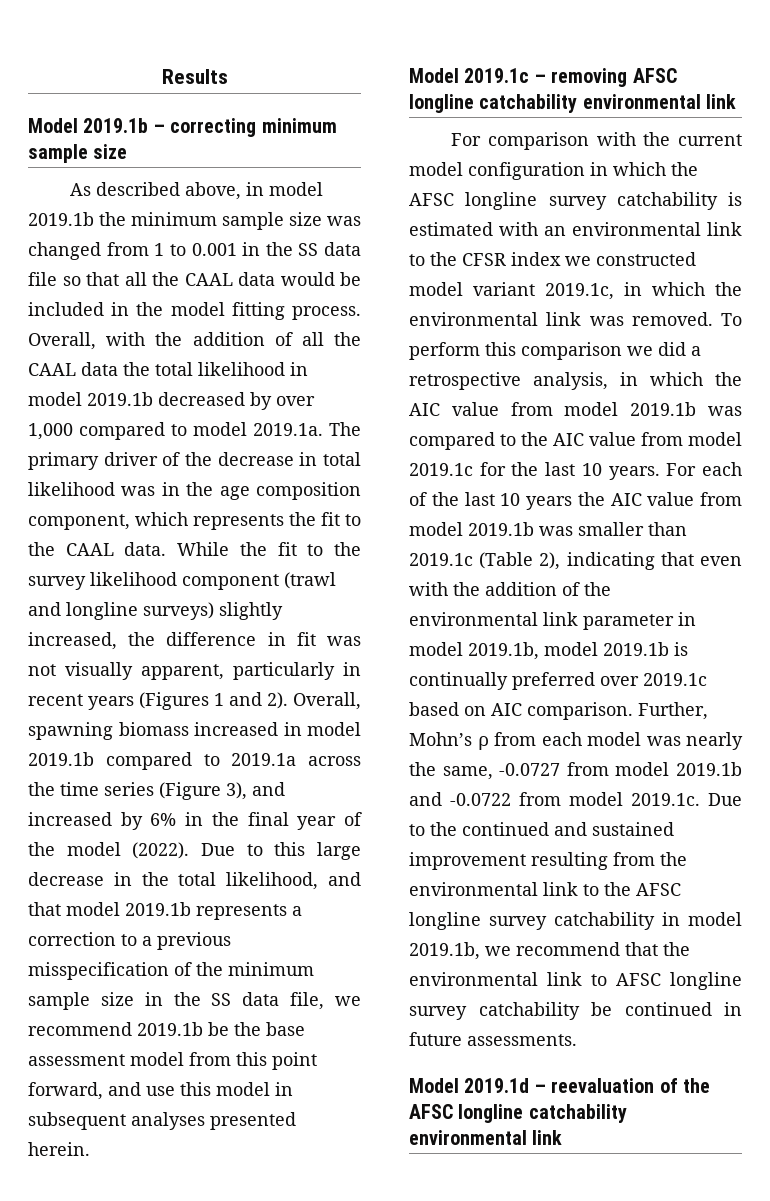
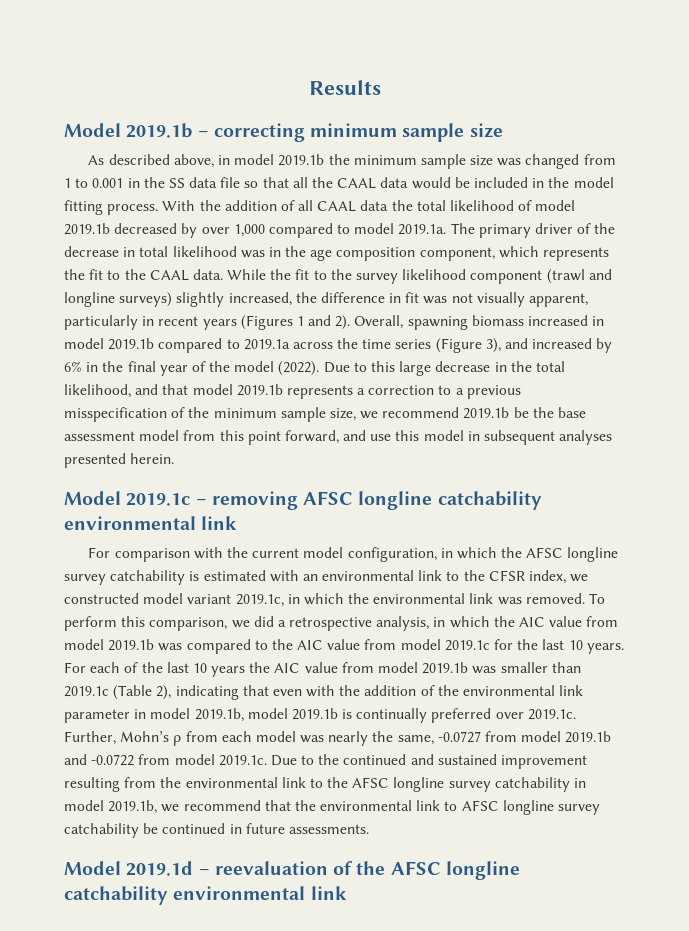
- Overall, with the addition of all the CAAL data the total likelihood in model 2019.1b decreased by over 1,000 compared to model 2019.1a. The primary driver of the decrease in total likelihood was in the age composition component, which represents the fit to the CAAL data.
+ With the addition of all CAAL data the total likelihood of model 2019.1b decreased by over 1,000 compared to model 2019.1a. The primary driver of the decrease in total likelihood was in the age composition component, which represents the fit to the CAAL data.
- Due to this large decrease in the total likelihood, and that model 2019.1b represents a correction to a previous misspecification of the minimum sample size in the SS data file, we recommend 2019.1b be the base assessment model from this point forward, and use this model in subsequent analyses presented herein.
+ Due to this large decrease in the total likelihood, and that model 2019.1b represents a correction to a previous misspecification of the minimum sample size, we recommend 2019.1b be the base assessment model from this point forward, and use this model in subsequent analyses presented herein.
- For comparison with the current model configuration in which the AFSC longline survey catchability is estimated with an environmental link to the CFSR index we constructed model variant 2019.1c, in which the environmental link was removed.
+ For comparison with the current model configuration, in which the AFSC longline survey catchability is estimated with an environmental link to the CFSR index, we constructed model variant 2019.1c, in which the environmental link was removed.
- To perform this comparison we did a retrospective analysis, in which the AIC value from model 2019.1b was compared to the AIC value from model 2019.1c for the last 10 years.
+ To perform this comparison, we did a retrospective analysis, in which the AIC value from model 2019.1b was compared to the AIC value from model 2019.1c for the last 10 years.
- For each of the last 10 years the AIC value from model 2019.1b was smaller than 2019.1c (Table 2), indicating that even with the addition of the environmental link parameter in model 2019.1b, model 2019.1b is continually preferred over 2019.1c based on AIC comparison. Further, Mohn’s ρ from each model was nearly the same, -0.0727 from model 2019.1b and -0.0722 from model 2019.1c. Due to the continued and sustained improvement resulting from the environmental link to the AFSC longline survey catchability in model 2019.1b, we recommend that the environmental link to AFSC longline survey catchability be continued in future assessments.
+ For each of the last 10 years the AIC value from model 2019.1b was smaller than 2019.1c (Table 2), indicating that even with the addition of the environmental link parameter in model 2019.1b, model 2019.1b is continually preferred over 2019.1c. Further, Mohn’s ρ from each model was nearly the same, -0.0727 from model 2019.1b and -0.0722 from model 2019.1c. Due to the continued and sustained improvement resulting from the environmental link to the AFSC longline survey catchability in model 2019.1b, we recommend that the environmental link to AFSC longline survey catchability be continued in future assessments.

